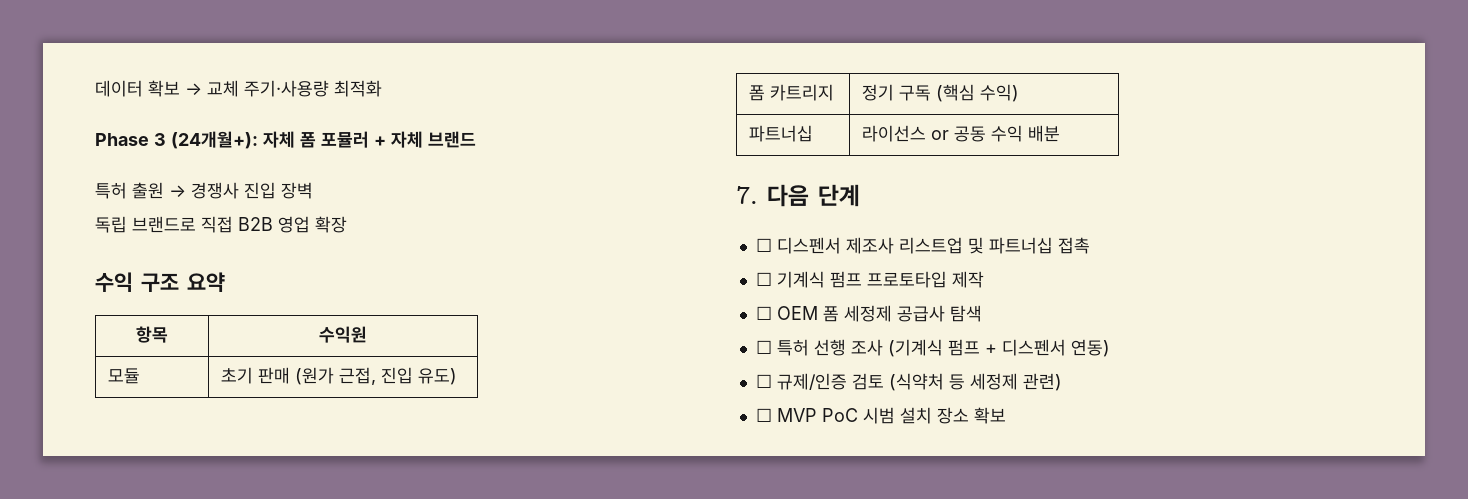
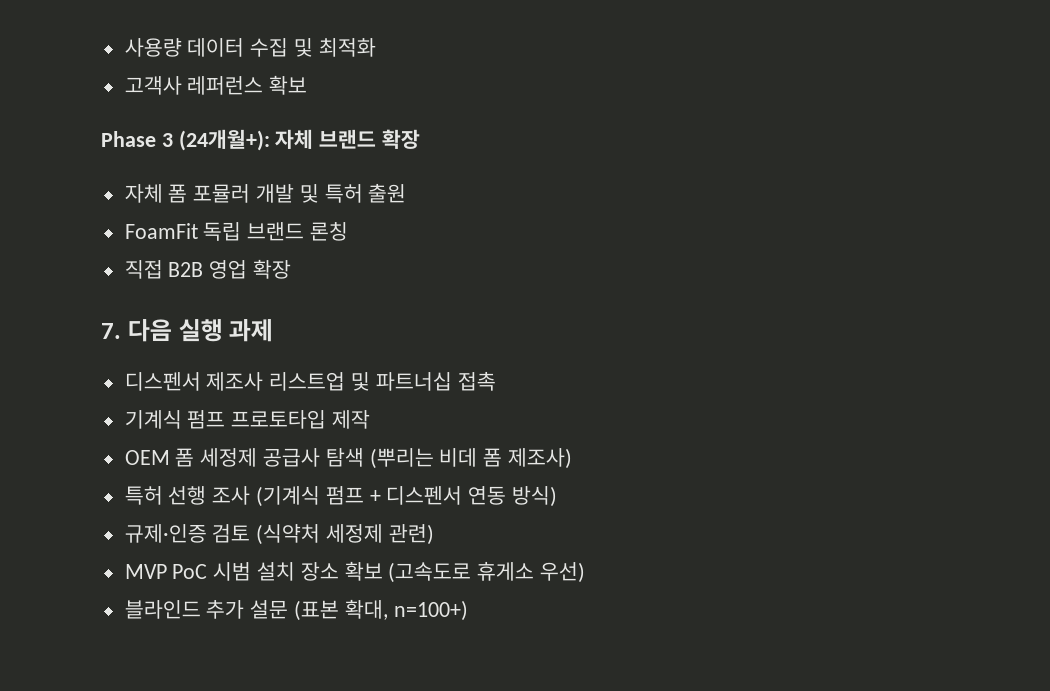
- 데이터 확보 → 교체 주기·사용량 최적화
- Phase 3 (24개월+): 자체 폼 포뮬러 + 자체 브랜드
- 특허 출원 → 경쟁사 진입 장벽
- 독립 브랜드로 직접 B2B 영업 확장
- 수익 구조 요약
- 항목 | 수익원
- 모듈 | 초기 판매 (원가 근접, 진입 유도)
- 폼 카트리지 | 정기 구독 (핵심 수익)
- 파트너십 | 라이선스 or 공동 수익 배분
+ 사용량 데이터 수집 및 최적화
+ 고객사 레퍼런스 확보
+ Phase 3 (24개월+): 자체 브랜드 확장
+ 자체 폼 포뮬러 개발 및 특허 출원
+ FoamFit 독립 브랜드 론칭
+ 직접 B2B 영업 확장
- 7. 다음 단계
- ☐ 디스펜서 제조사 리스트업 및 파트너십 접촉
+ 7. 다음 실행 과제
+ 디스펜서 제조사 리스트업 및 파트너십 접촉
- ☐ 기계식 펌프 프로토타입 제작
+ 기계식 펌프 프로토타입 제작
- ☐ OEM 폼 세정제 공급사 탐색
- ☐ 특허 선행 조사 (기계식 펌프 + 디스펜서 연동)
- ☐ 규제/인증 검토 (식약처 등 세정제 관련)
+ OEM 폼 세정제 공급사 탐색 (뿌리는 비데 폼 제조사)
+ 특허 선행 조사 (기계식 펌프 + 디스펜서 연동 방식)
+ 규제·인증 검토 (식약처 세정제 관련)
- ☐ MVP PoC 시범 설치 장소 확보
+ MVP PoC 시범 설치 장소 확보 (고속도로 휴게소 우선)
+ 블라인드 추가 설문 (표본 확대, n=100+)

